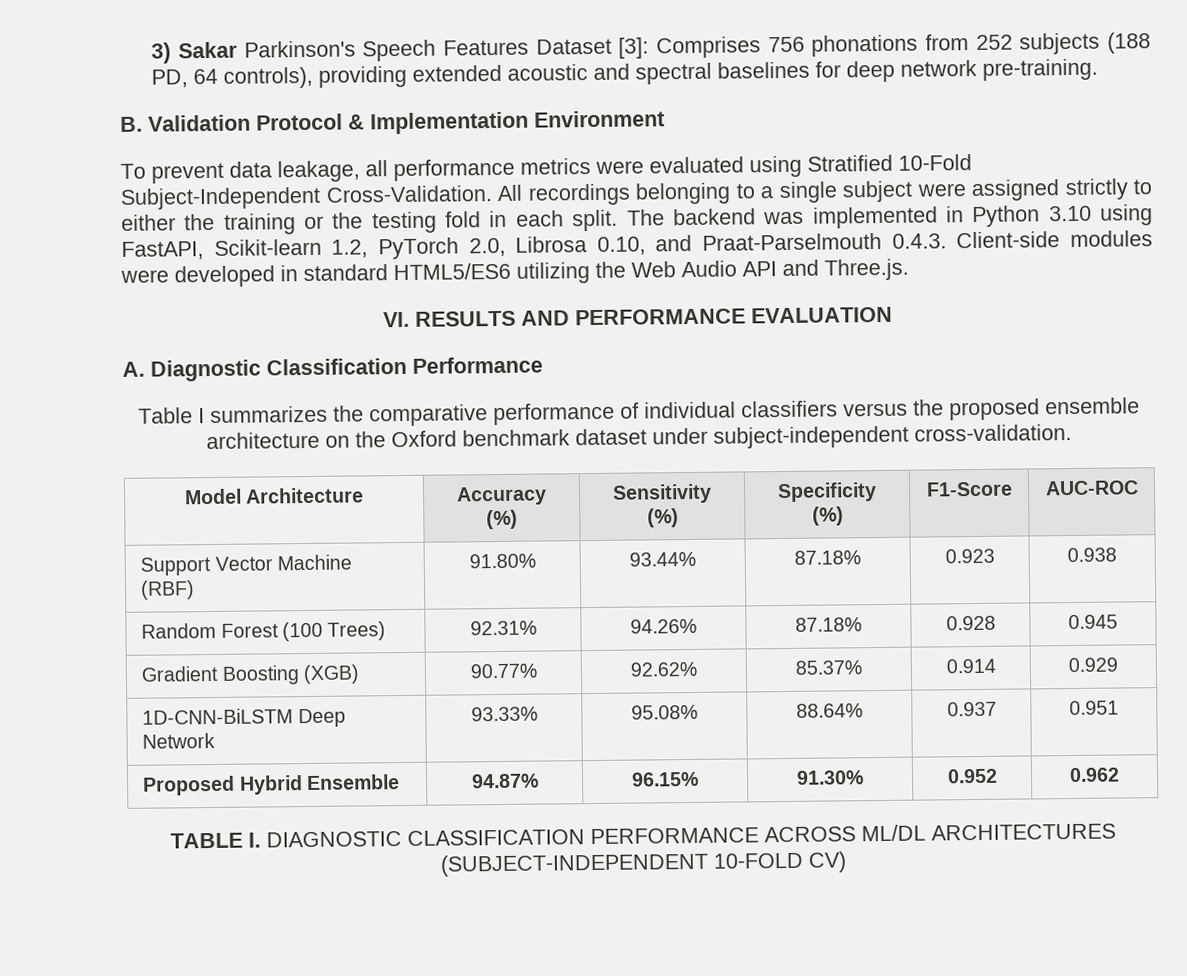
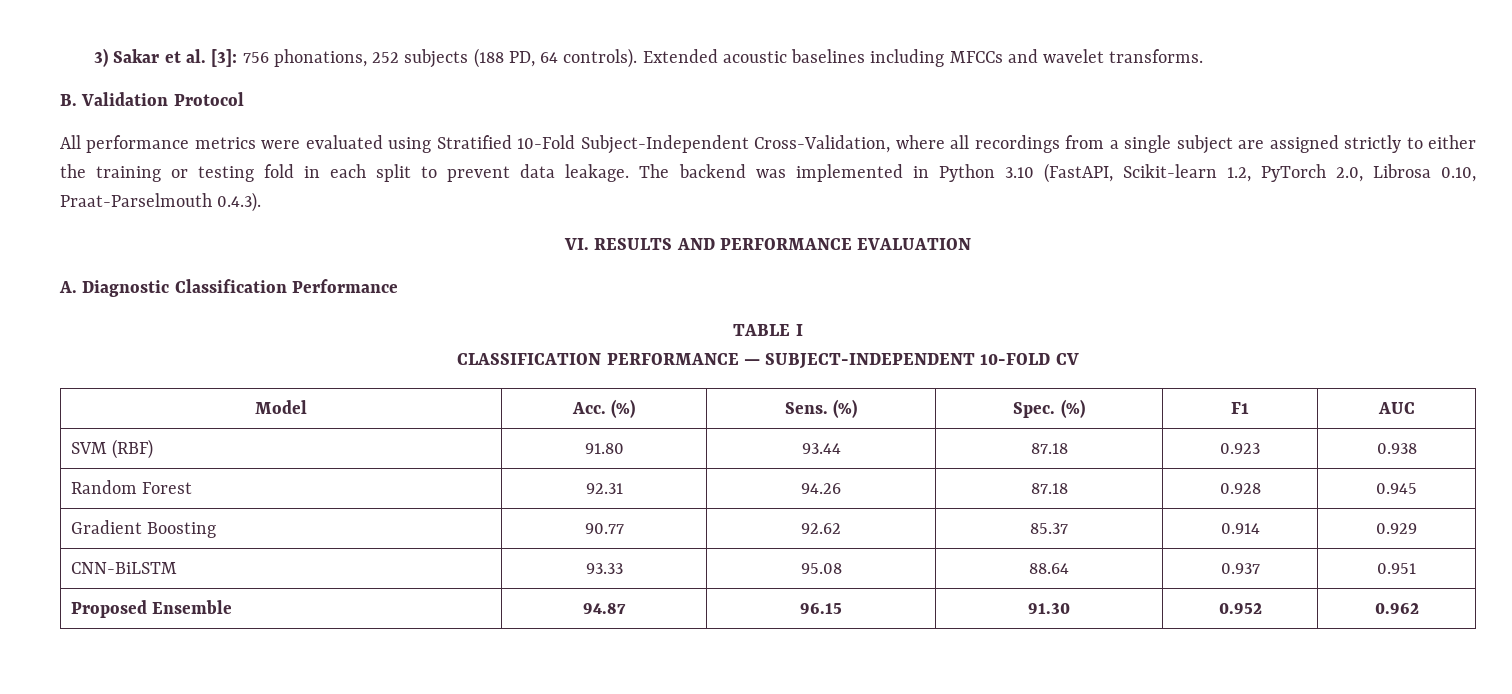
- 3) Sakar Parkinson's Speech Features Dataset [3]: Comprises 756 phonations from 252 subjects (188 PD, 64 controls), providing extended acoustic and spectral baselines for deep network pre-training.
- B. Validation Protocol & Implementation Environment
- To prevent data leakage, all performance metrics were evaluated using Stratified 10-Fold Subject-Independent Cross-Validation. All recordings belonging to a single subject were assigned strictly to either the training or the testing fold in each split.
+ 3) Sakar et al. [3]: 756 phonations, 252 subjects (188 PD, 64 controls). Extended acoustic baselines including MFCCs and wavelet transforms.
+ B. Validation Protocol
+ All performance metrics were evaluated using Stratified 10-Fold Subject-Independent Cross-Validation, where all recordings from a single subject are assigned strictly to either the training or testing fold in each split to prevent data leakage.
- The backend was implemented in Python 3.10 using FastAPI, Scikit-learn 1.2, PyTorch 2.0, Librosa 0.10, and Praat-Parselmouth 0.4.3. Client-side modules were developed in standard HTML5/ES6 utilizing the Web Audio API and Three.js.
+ The backend was implemented in Python 3.10 (FastAPI, Scikit-learn 1.2, PyTorch 2.0, Librosa 0.10, Praat-Parselmouth 0.4.3).
- Table I summarizes the comparative performance of individual classifiers versus the proposed ensemble architecture on the Oxford benchmark dataset under subject-independent cross-validation.
+ TABLE I
+ CLASSIFICATION PERFORMANCE — SUBJECT-INDEPENDENT 10-FOLD CV
- Model Architecture | Accuracy (%) | Sensitivity (%) | Specificity (%) | F1-Score | AUC-ROC
- Support Vector Machine (RBF) | 91.80% | 93.44% | 87.18% | 0.923 | 0.938
+ Model | Acc. (%) | Sens. (%) | Spec. (%) | F1 | AUC
+ SVM (RBF) | 91.80 | 93.44 | 87.18 | 0.923 | 0.938
- Random Forest (100 Trees) | 92.31% | 94.26% | 87.18% | 0.928 | 0.945
+ Random Forest | 92.31 | 94.26 | 87.18 | 0.928 | 0.945
- Gradient Boosting (XGB) | 90.77% | 92.62% | 85.37% | 0.914 | 0.929
- 1D-CNN-BiLSTM Deep Network | 93.33% | 95.08% | 88.64% | 0.937 | 0.951
+ Gradient Boosting | 90.77 | 92.62 | 85.37 | 0.914 | 0.929
+ CNN-BiLSTM | 93.33 | 95.08 | 88.64 | 0.937 | 0.951
- Proposed Hybrid Ensemble | 94.87% | 96.15% | 91.30% | 0.952 | 0.962
+ Proposed Ensemble | 94.87 | 96.15 | 91.30 | 0.952 | 0.962
- TABLE I. DIAGNOSTIC CLASSIFICATION PERFORMANCE ACROSS ML/DL ARCHITECTURES (SUBJECT-INDEPENDENT 10-FOLD CV)

